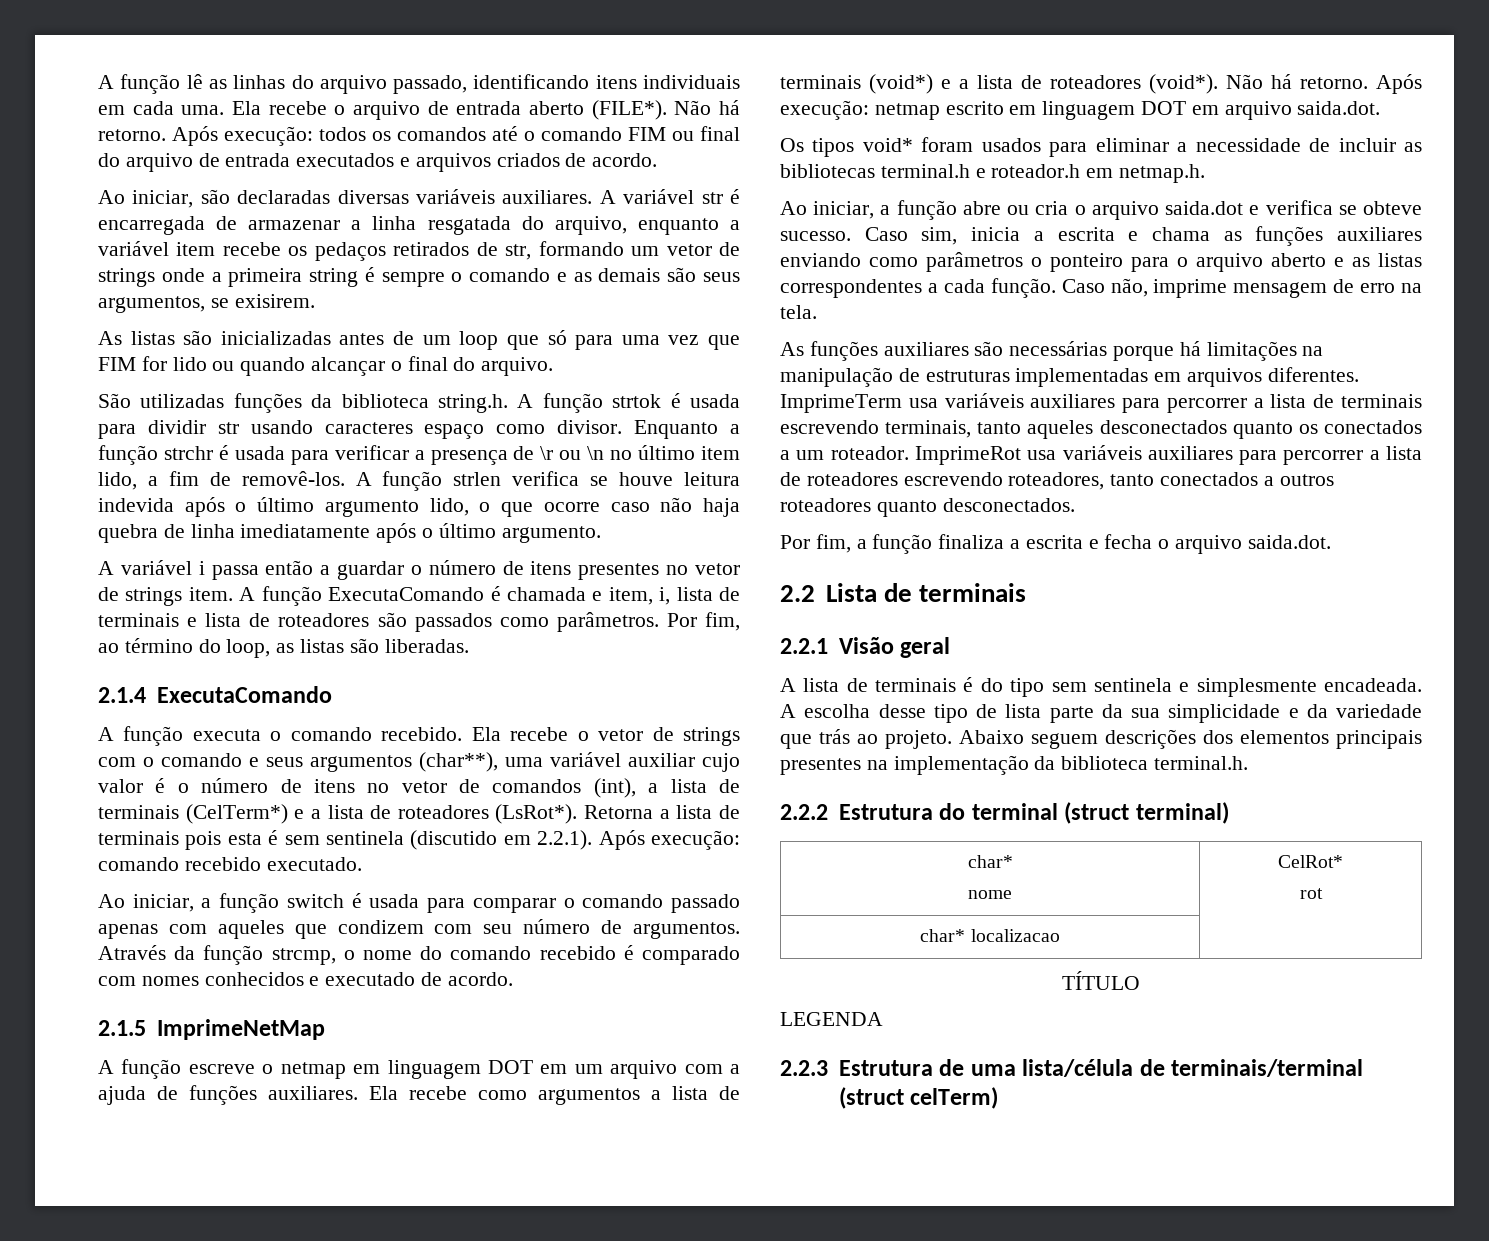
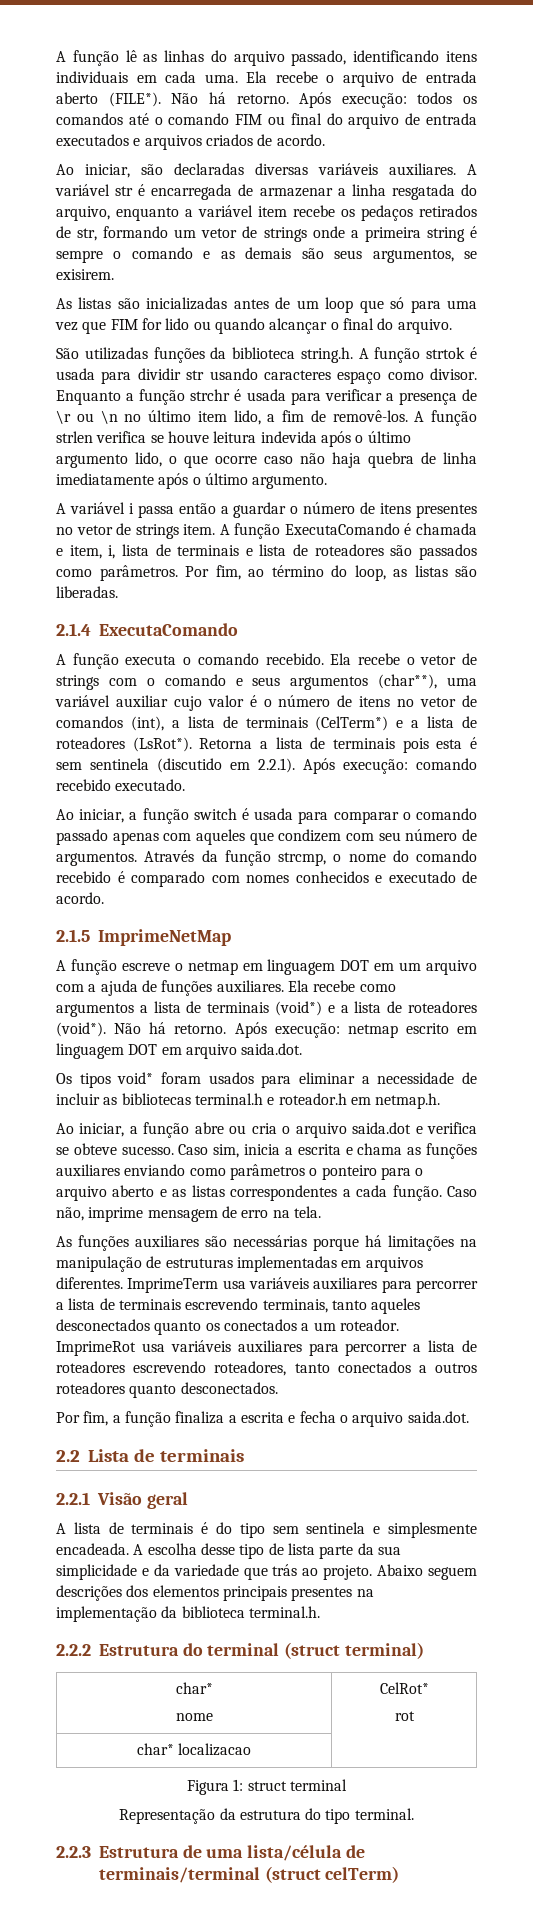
- TÍTULO
- LEGENDA
+ Figura 1: struct terminal
+ Representação da estrutura do tipo terminal.

